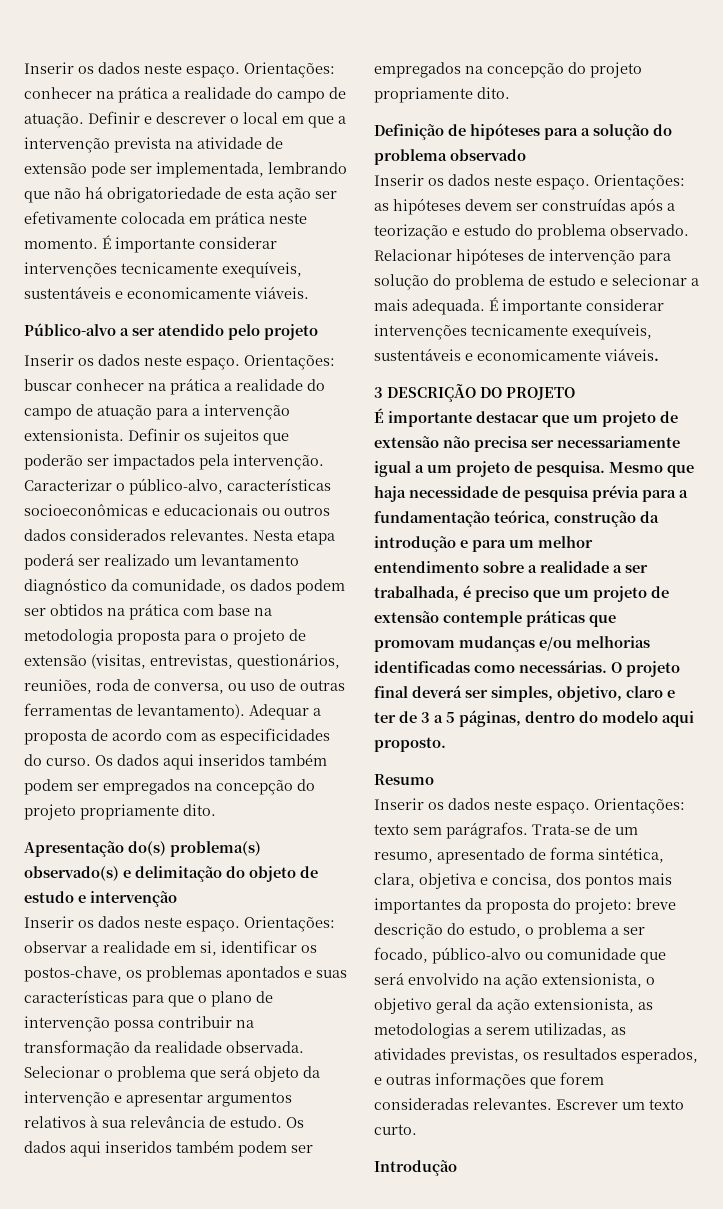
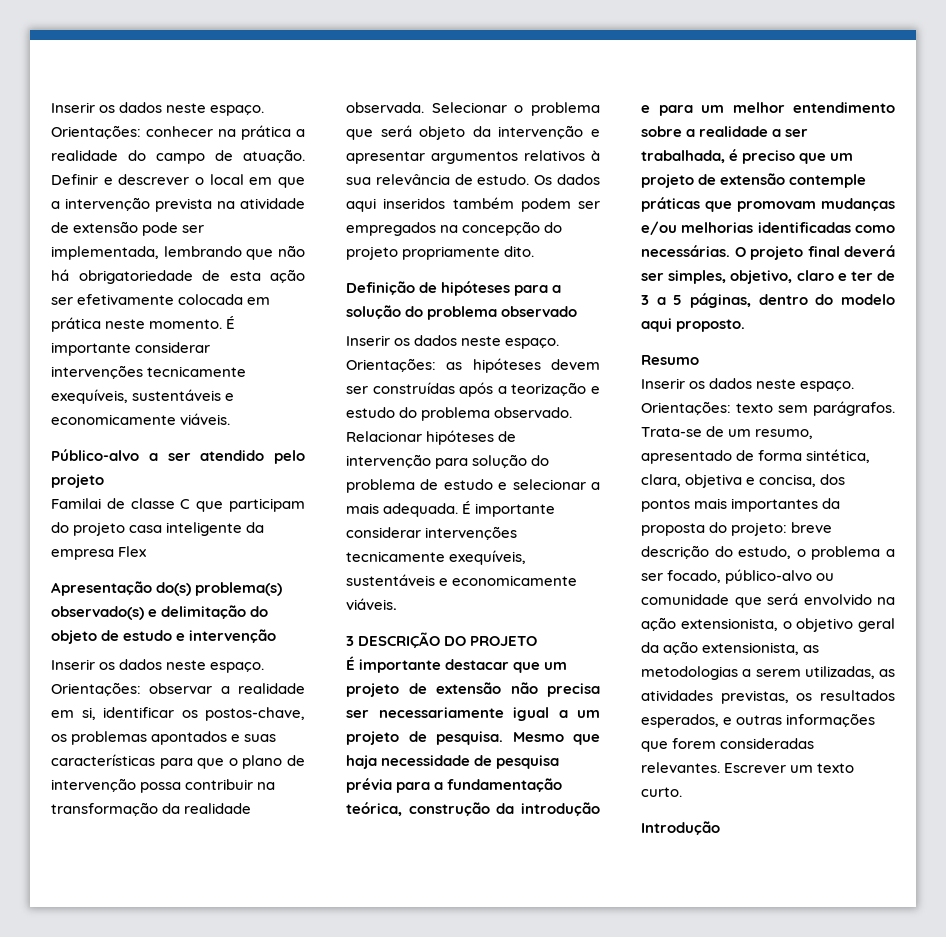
- Inserir os dados neste espaço. Orientações: buscar conhecer na prática a realidade do campo de atuação para a intervenção extensionista. Definir os sujeitos que poderão ser impactados pela intervenção. Caracterizar o público-alvo, características socioeconômicas e educacionais ou outros dados considerados relevantes. Nesta etapa poderá ser realizado um levantamento diagnóstico da comunidade, os dados podem ser obtidos na prática com base na metodologia proposta para o projeto de extensão (visitas, entrevistas, questionários, reuniões, roda de conversa, ou uso de outras ferramentas de levantamento). Adequar a proposta de acordo com as especificidades do curso. Os dados aqui inseridos também podem ser empregados na concepção do projeto propriamente dito.
+ Familai de classe C que participam do projeto casa inteligente da empresa Flex

